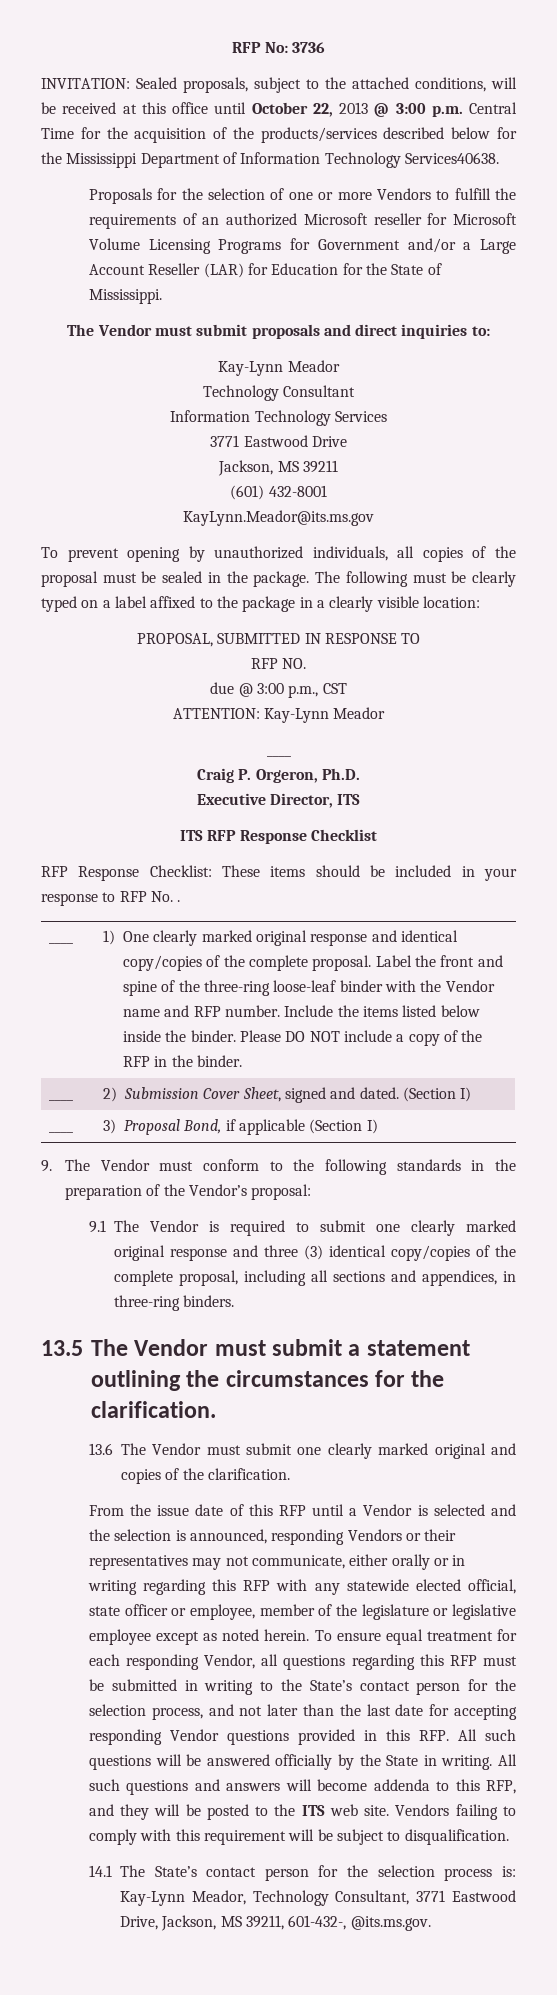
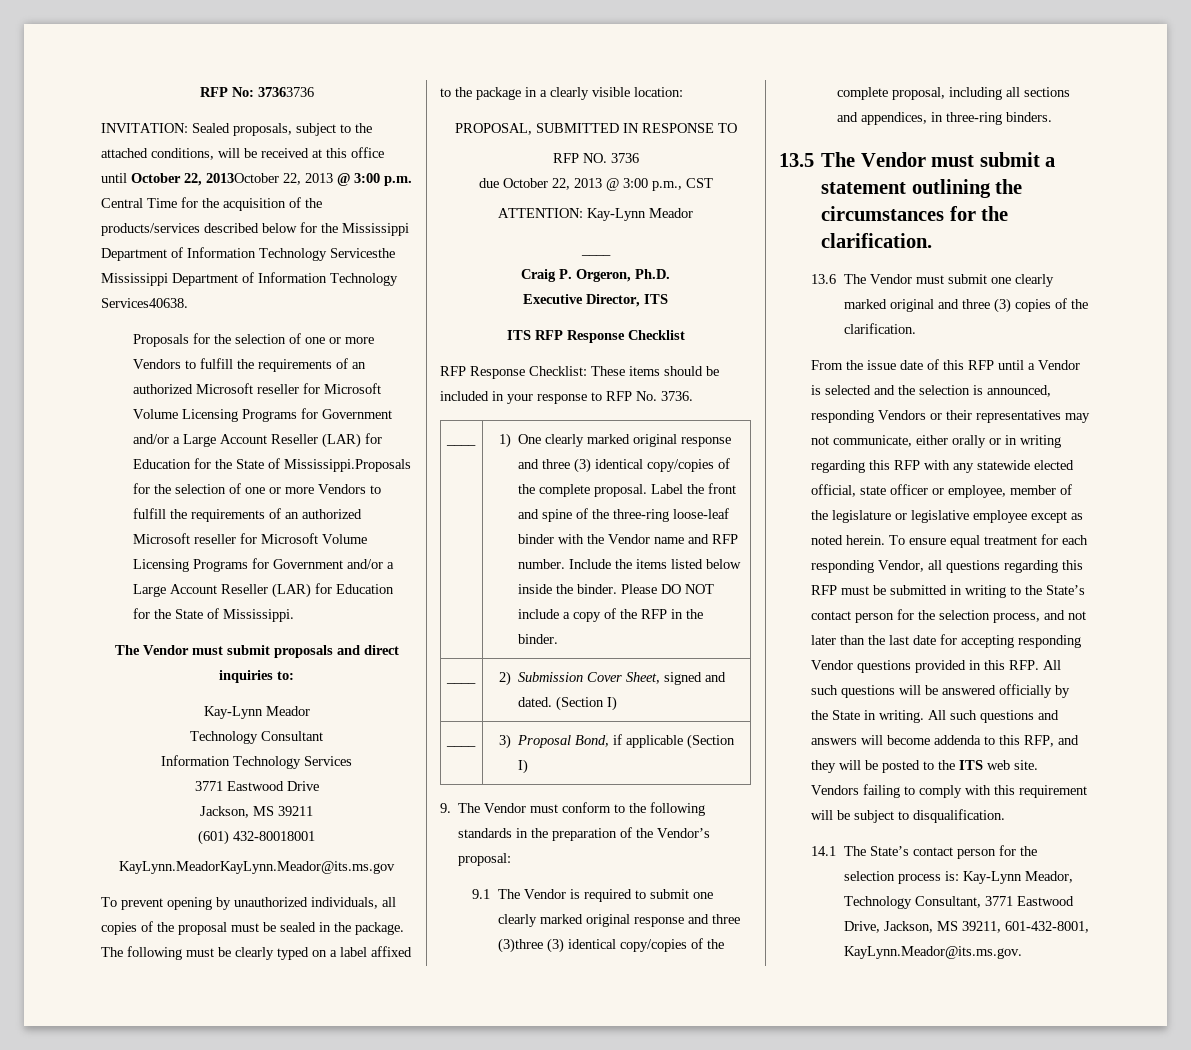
- RFP No: 3736
+ RFP No: 37363736
- INVITATION: Sealed proposals, subject to the attached conditions, will be received at this office until October 22, 2013 @ 3:00 p.m. Central Time for the acquisition of the products/services described below for the Mississippi Department of Information Technology Services40638.
+ INVITATION: Sealed proposals, subject to the attached conditions, will be received at this office until October 22, 2013October 22, 2013 @ 3:00 p.m. Central Time for the acquisition of the products/services described below for the Mississippi Department of Information Technology Servicesthe Mississippi Department of Information Technology Services40638.
- Proposals for the selection of one or more Vendors to fulfill the requirements of an authorized Microsoft reseller for Microsoft Volume Licensing Programs for Government and/or a Large Account Reseller (LAR) for Education for the State of Mississippi.
+ Proposals for the selection of one or more Vendors to fulfill the requirements of an authorized Microsoft reseller for Microsoft Volume Licensing Programs for Government and/or a Large Account Reseller (LAR) for Education for the State of Mississippi.Proposals for the selection of one or more Vendors to fulfill the requirements of an authorized Microsoft reseller for Microsoft Volume Licensing Programs for Government and/or a Large Account Reseller (LAR) for Education for the State of Mississippi.
- (601) 432-8001
- KayLynn.Meador@its.ms.gov
+ (601) 432-80018001
+ KayLynn.MeadorKayLynn.Meador@its.ms.gov
- RFP NO.
+ RFP NO. 3736
- due @ 3:00 p.m., CST
+ due October 22, 2013 @ 3:00 p.m., CST
- RFP Response Checklist: These items should be included in your response to RFP No. .
+ RFP Response Checklist: These items should be included in your response to RFP No. 3736.
- 1) One clearly marked original response and identical copy/copies of the complete proposal.
+ 1) One clearly marked original response and three (3) identical copy/copies of the complete proposal.
- 9.1 The Vendor is required to submit one clearly marked original response and three (3) identical copy/copies of the complete proposal, including all sections and appendices, in three-ring binders.
+ 9.1 The Vendor is required to submit one clearly marked original response and three (3)three (3) identical copy/copies of the complete proposal, including all sections and appendices, in three-ring binders.
- 13.6 The Vendor must submit one clearly marked original and copies of the clarification.
+ 13.6 The Vendor must submit one clearly marked original and three (3) copies of the clarification.
- 14.1 The State’s contact person for the selection process is: Kay-Lynn Meador, Technology Consultant, 3771 Eastwood Drive, Jackson, MS 39211, 601-432-, @its.ms.gov.
+ 14.1 The State’s contact person for the selection process is: Kay-Lynn Meador, Technology Consultant, 3771 Eastwood Drive, Jackson, MS 39211, 601-432-8001, KayLynn.Meador@its.ms.gov.

